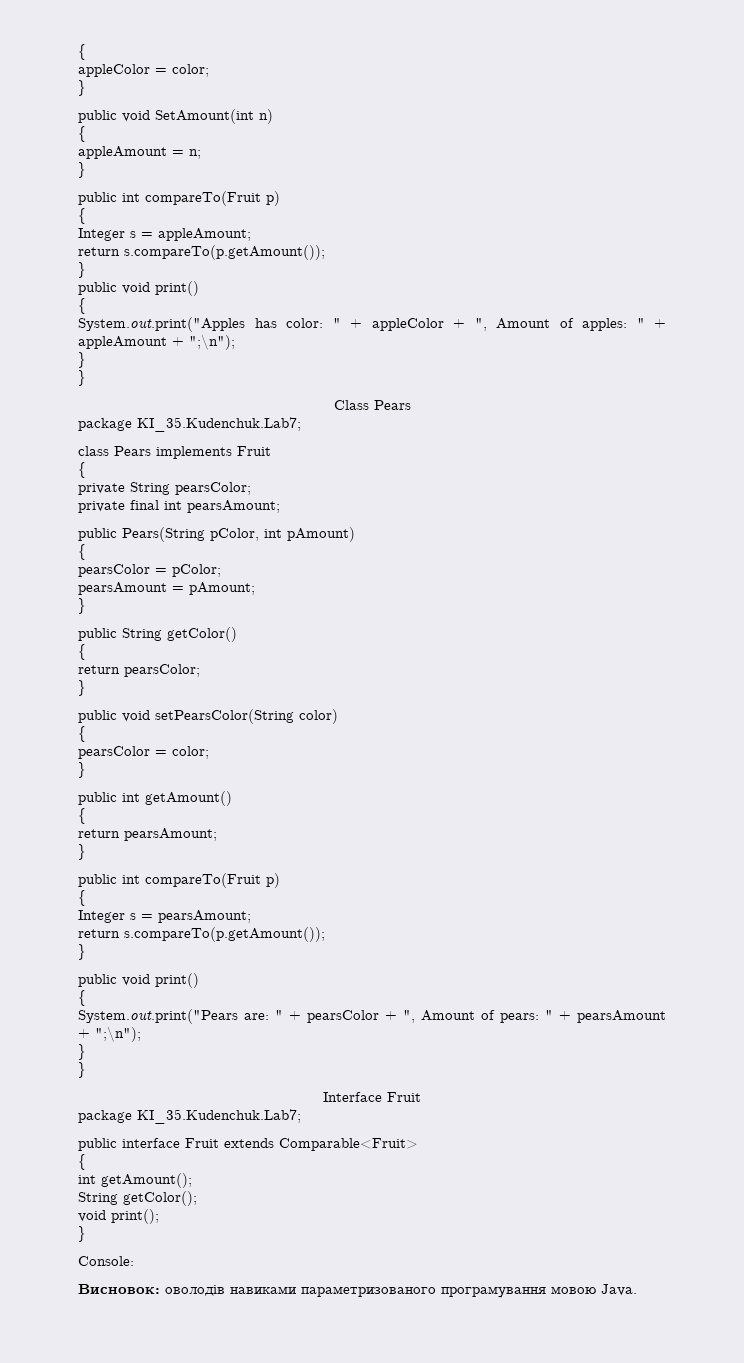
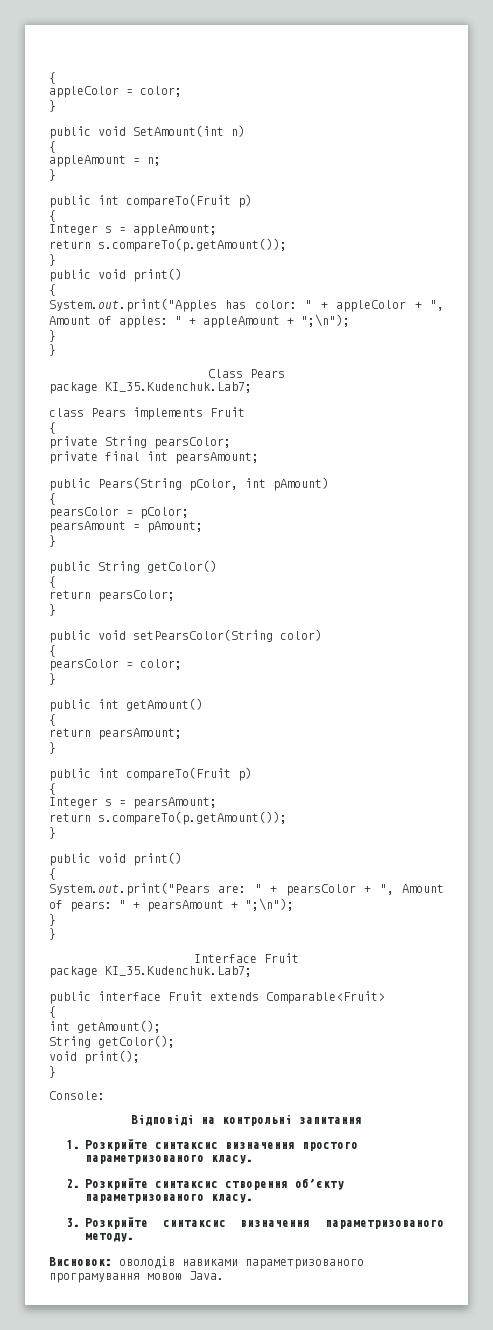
+ Відповіді на контрольні запитання
+ 1. Розкрийте синтаксис визначення простого параметризованого класу.
+ 2. Розкрийте синтаксис створення об’єкту параметризованого класу.
+ 3. Розкрийте синтаксис визначення параметризованого методу.

